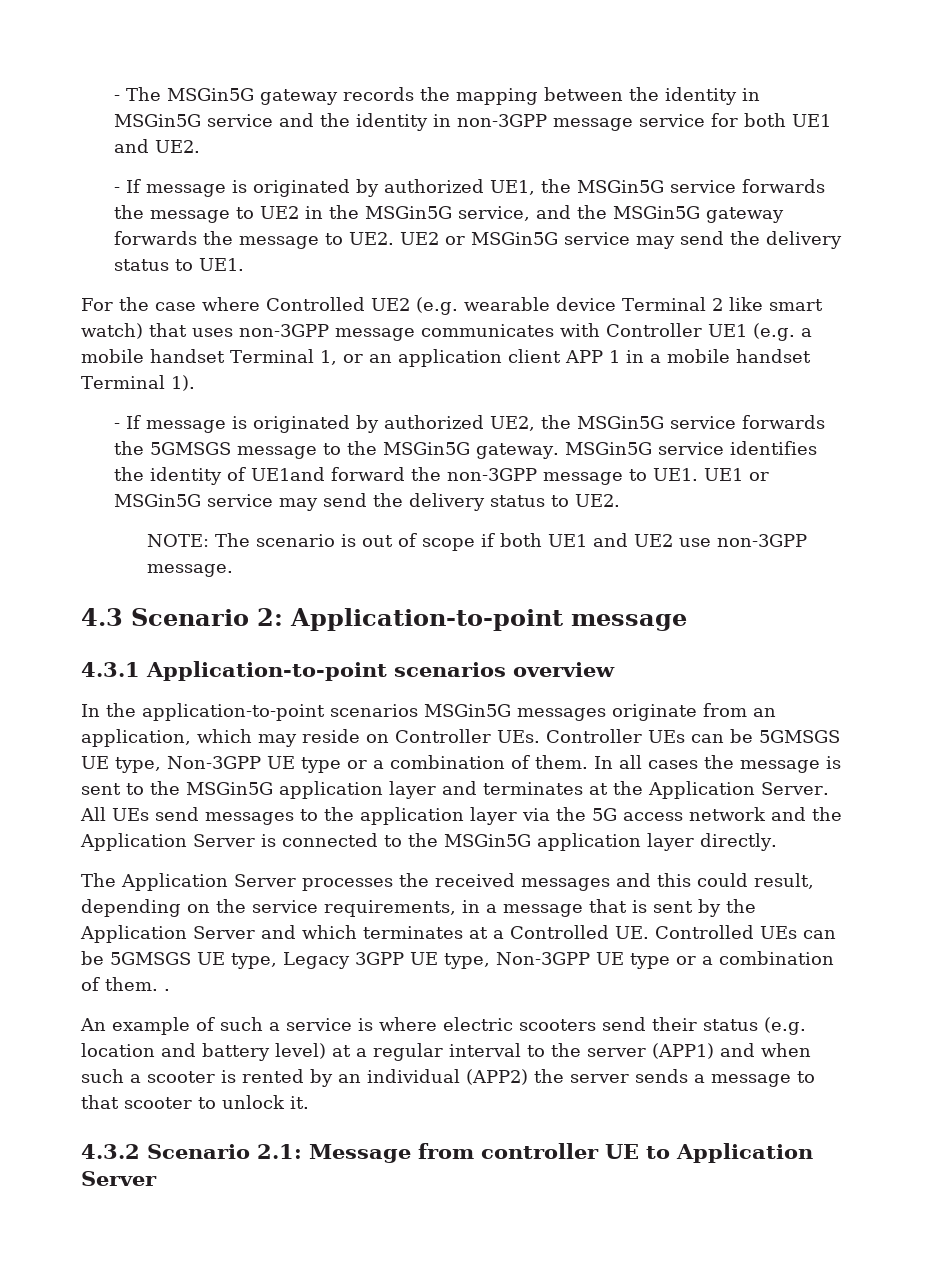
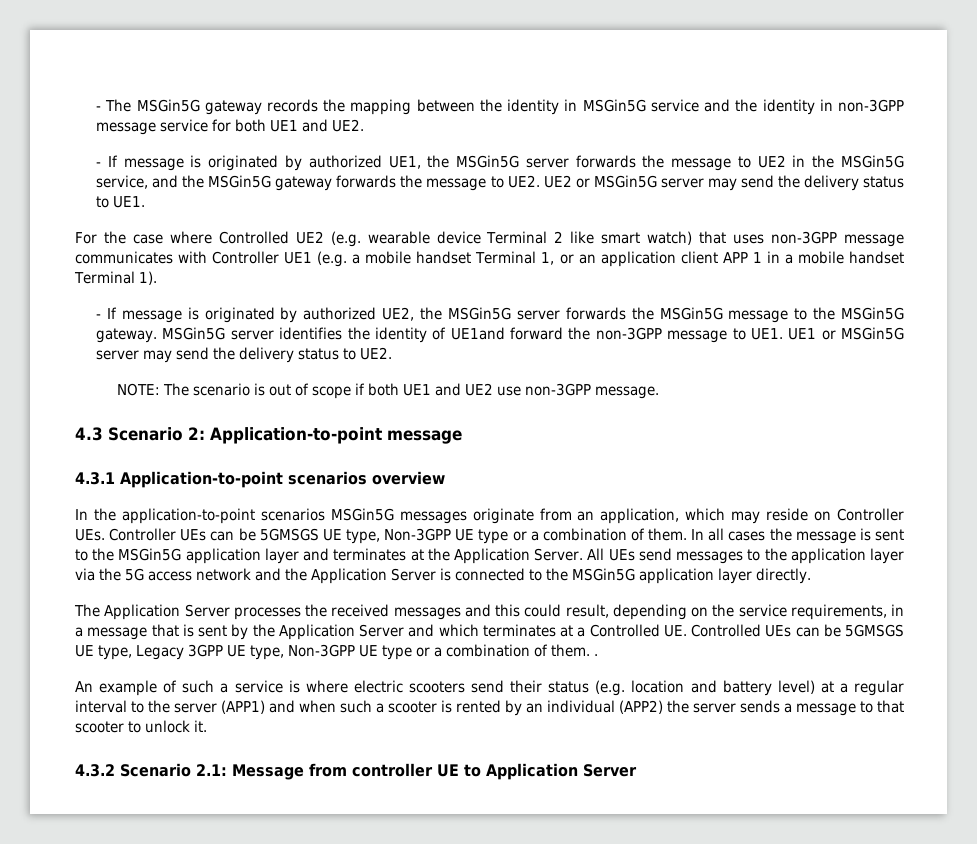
- - If message is originated by authorized UE1, the MSGin5G service forwards the message to UE2 in the MSGin5G service, and the MSGin5G gateway forwards the message to UE2. UE2 or MSGin5G service may send the delivery status to UE1.
+ - If message is originated by authorized UE1, the MSGin5G server forwards the message to UE2 in the MSGin5G service, and the MSGin5G gateway forwards the message to UE2. UE2 or MSGin5G server may send the delivery status to UE1.
- - If message is originated by authorized UE2, the MSGin5G service forwards the 5GMSGS message to the MSGin5G gateway.
+ - If message is originated by authorized UE2, the MSGin5G server forwards the MSGin5G message to the MSGin5G gateway.
- MSGin5G service identifies the identity of UE1and forward the non-3GPP message to UE1. UE1 or MSGin5G service may send the delivery status to UE2.
+ MSGin5G server identifies the identity of UE1and forward the non-3GPP message to UE1. UE1 or MSGin5G server may send the delivery status to UE2.

